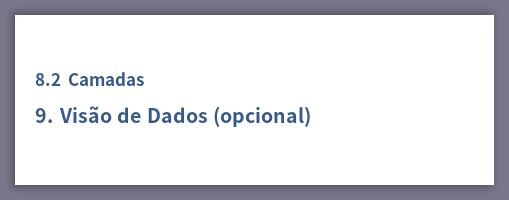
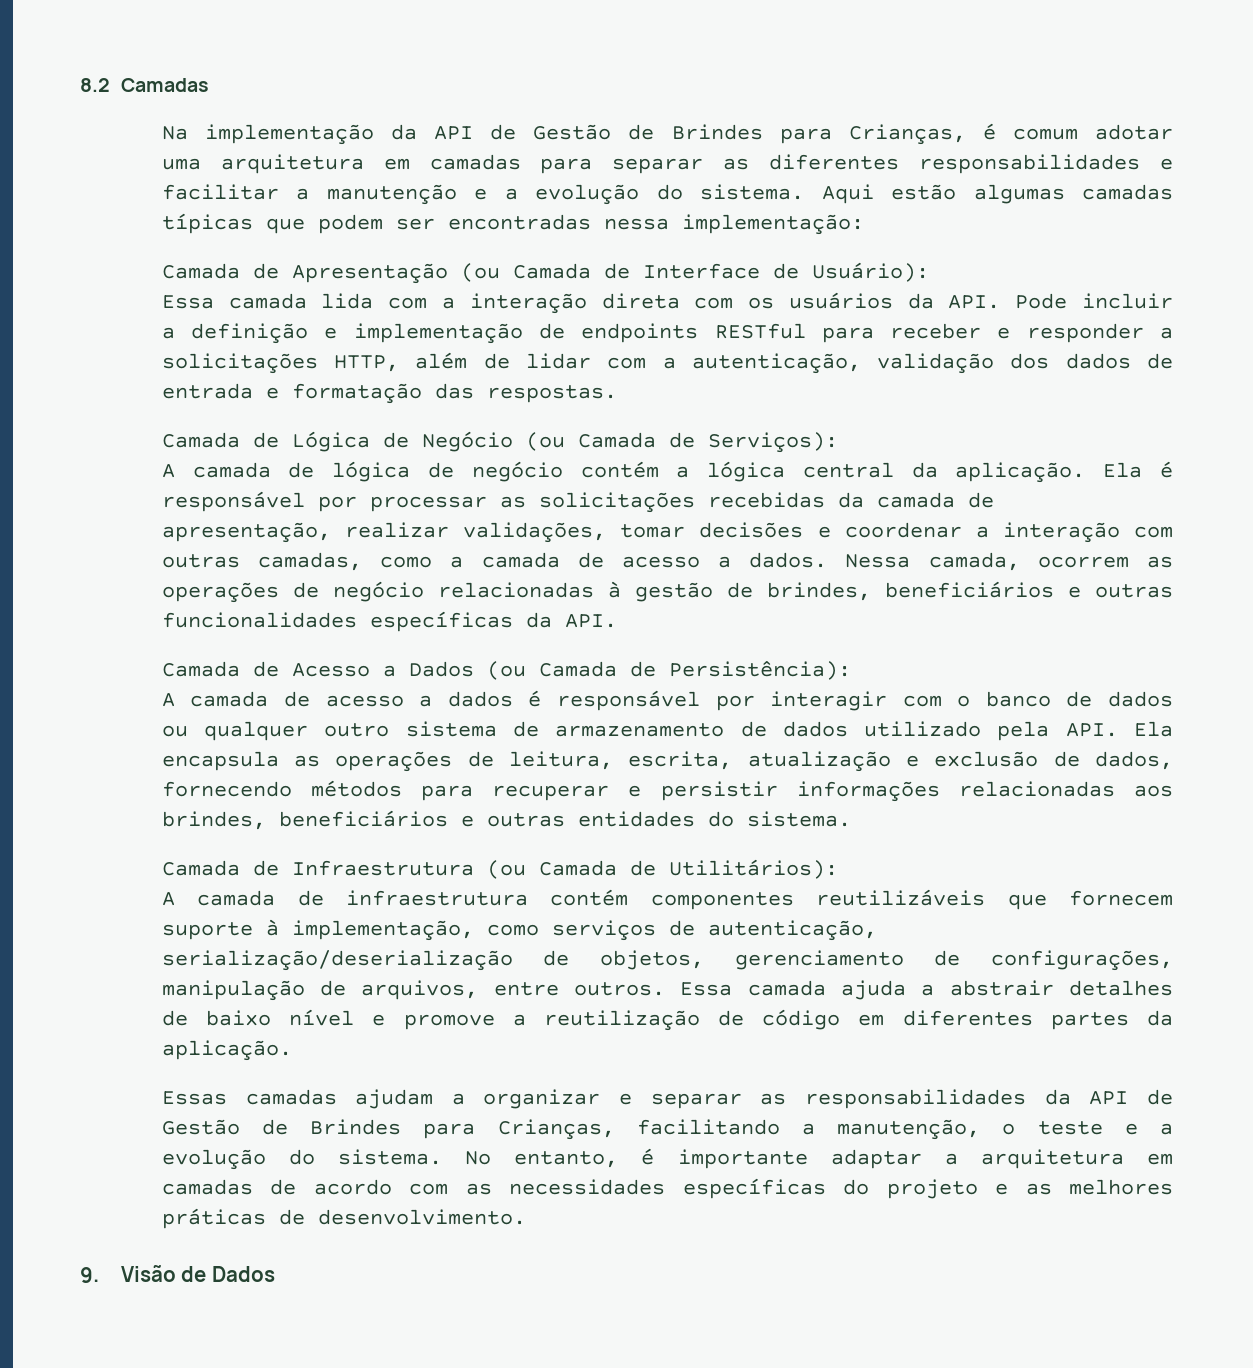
+ Na implementação da API de Gestão de Brindes para Crianças, é comum adotar uma arquitetura em camadas para separar as diferentes responsabilidades e facilitar a manutenção e a evolução do sistema. Aqui estão algumas camadas típicas que podem ser encontradas nessa implementação:
+ Camada de Apresentação (ou Camada de Interface de Usuário):
+ Essa camada lida com a interação direta com os usuários da API. Pode incluir a definição e implementação de endpoints RESTful para receber e responder a solicitações HTTP, além de lidar com a autenticação, validação dos dados de entrada e formatação das respostas.
+ Camada de Lógica de Negócio (ou Camada de Serviços):
+ A camada de lógica de negócio contém a lógica central da aplicação. Ela é responsável por processar as solicitações recebidas da camada de apresentação, realizar validações, tomar decisões e coordenar a interação com outras camadas, como a camada de acesso a dados. Nessa camada, ocorrem as operações de negócio relacionadas à gestão de brindes, beneficiários e outras funcionalidades específicas da API.
+ Camada de Acesso a Dados (ou Camada de Persistência):
+ A camada de acesso a dados é responsável por interagir com o banco de dados ou qualquer outro sistema de armazenamento de dados utilizado pela API. Ela encapsula as operações de leitura, escrita, atualização e exclusão de dados, fornecendo métodos para recuperar e persistir informações relacionadas aos brindes, beneficiários e outras entidades do sistema.
+ Camada de Infraestrutura (ou Camada de Utilitários):
+ A camada de infraestrutura contém componentes reutilizáveis que fornecem suporte à implementação, como serviços de autenticação, serialização/deserialização de objetos, gerenciamento de configurações, manipulação de arquivos, entre outros. Essa camada ajuda a abstrair detalhes de baixo nível e promove a reutilização de código em diferentes partes da aplicação.
+ Essas camadas ajudam a organizar e separar as responsabilidades da API de Gestão de Brindes para Crianças, facilitando a manutenção, o teste e a evolução do sistema. No entanto, é importante adaptar a arquitetura em camadas de acordo com as necessidades específicas do projeto e as melhores práticas de desenvolvimento.
- 9. Visão de Dados (opcional)
+ 9. Visão de Dados

